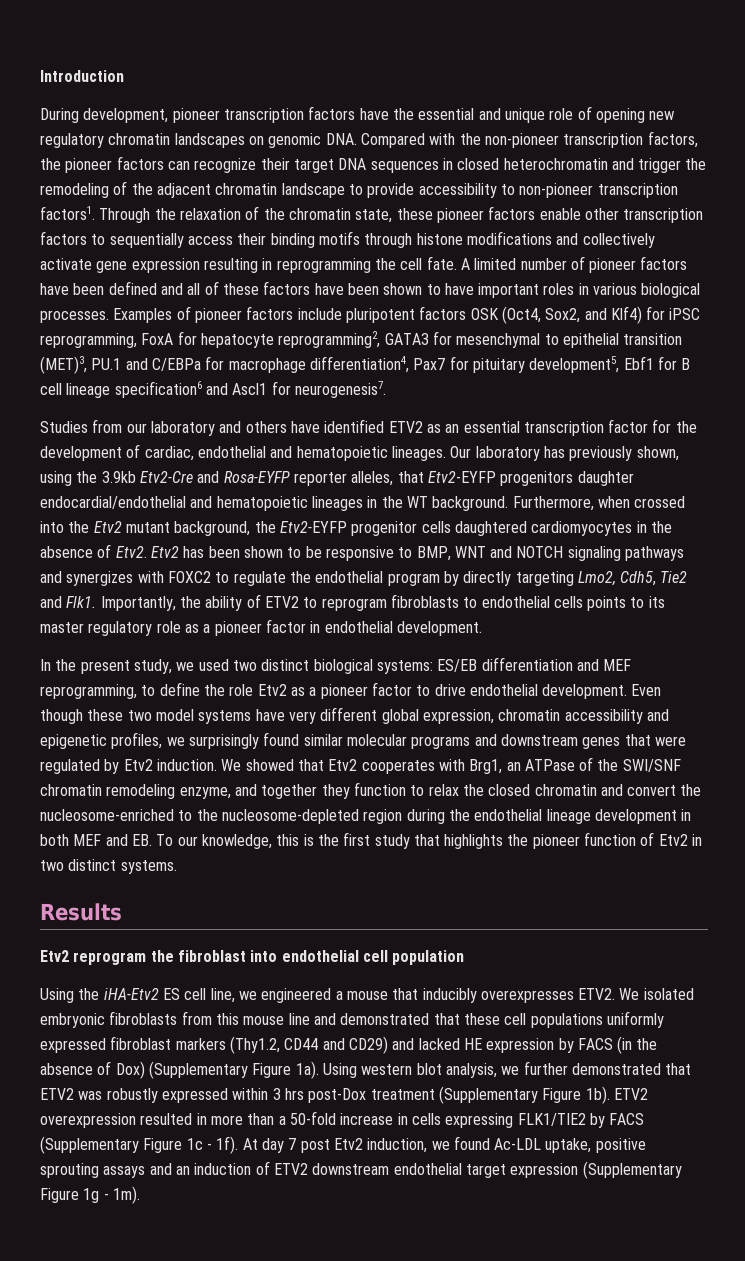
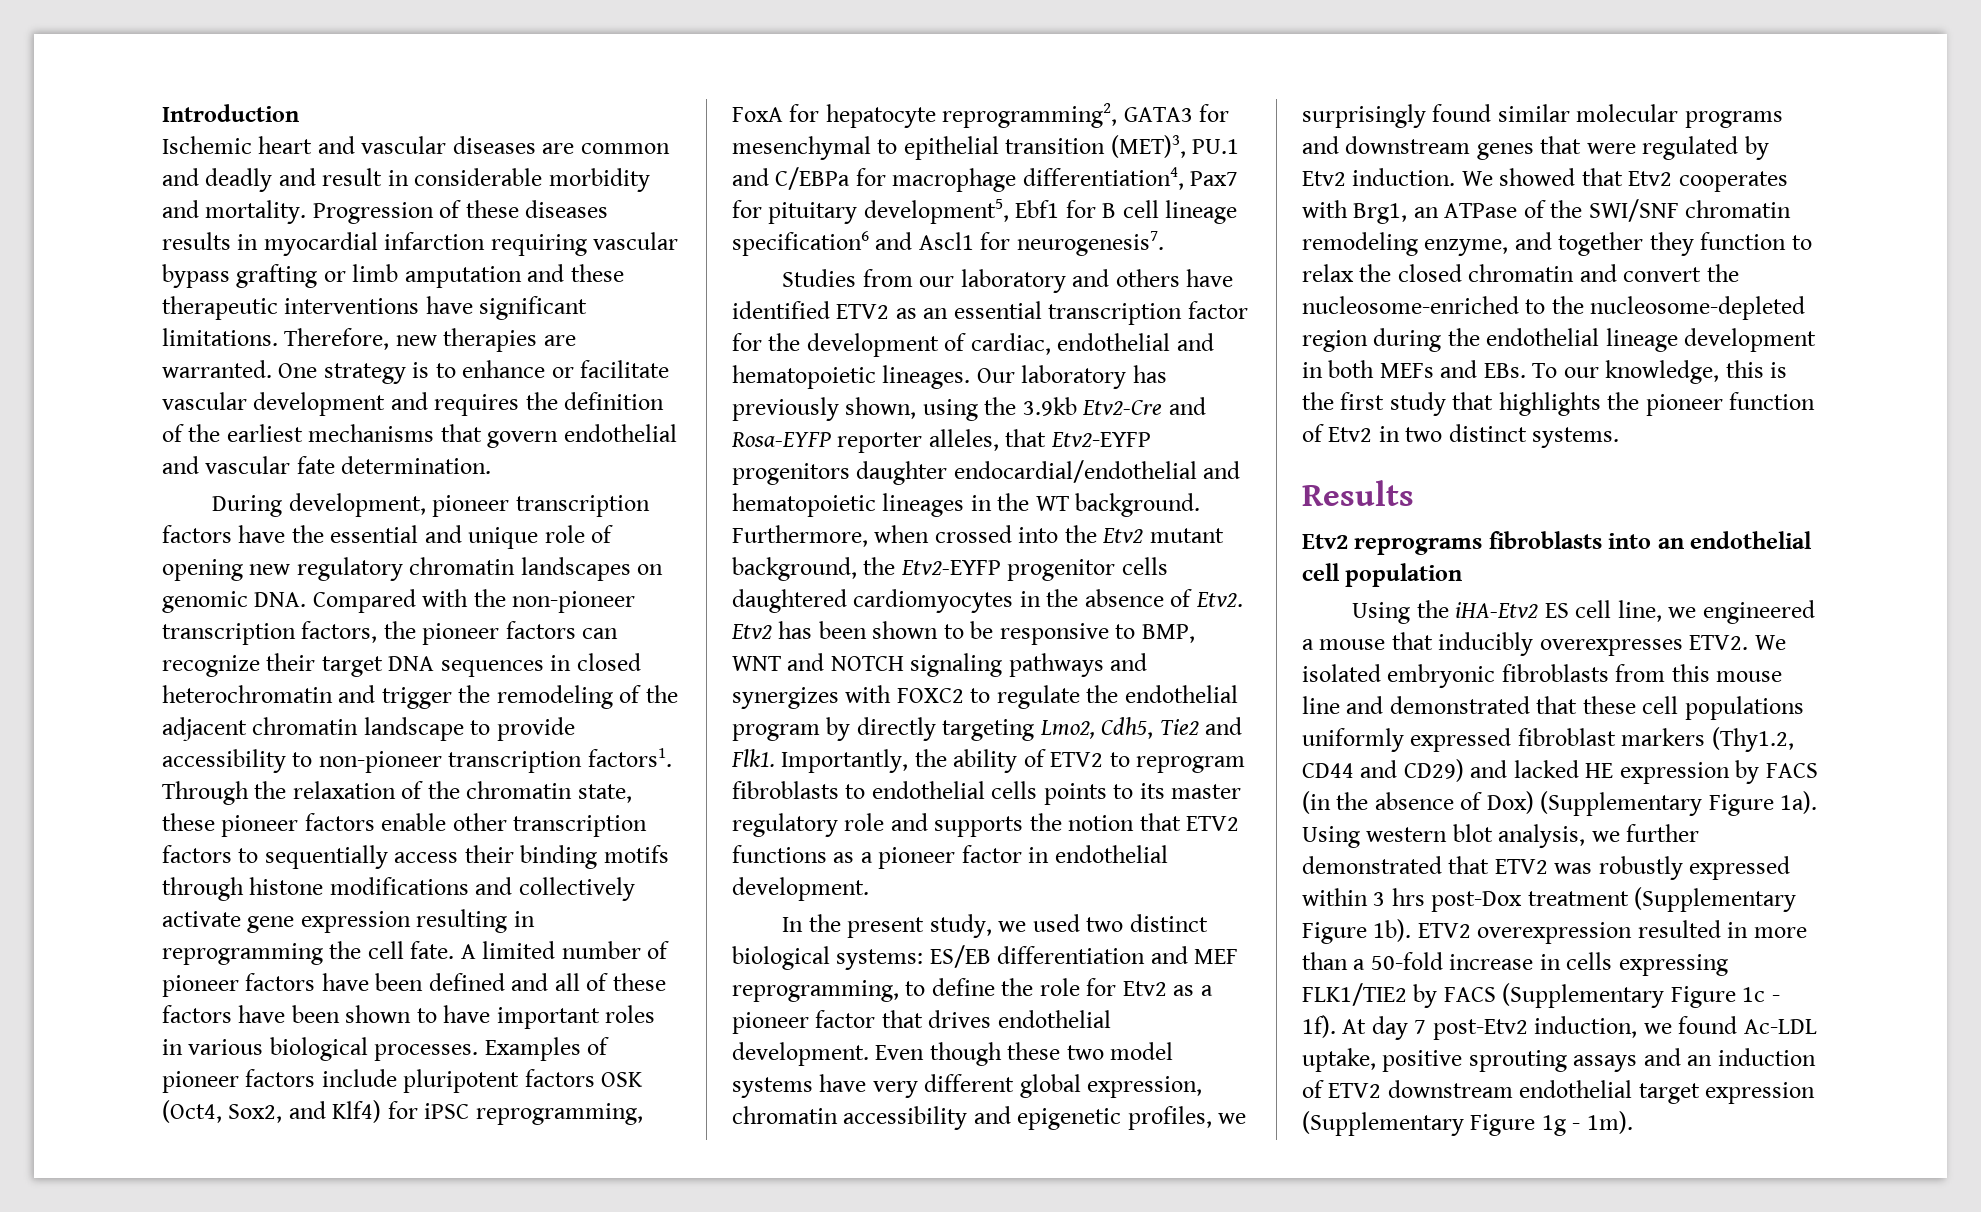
+ Ischemic heart and vascular diseases are common and deadly and result in considerable morbidity and mortality. Progression of these diseases results in myocardial infarction requiring vascular bypass grafting or limb amputation and these therapeutic interventions have significant limitations. Therefore, new therapies are warranted. One strategy is to enhance or facilitate vascular development and requires the definition of the earliest mechanisms that govern endothelial and vascular fate determination.
- Importantly, the ability of ETV2 to reprogram fibroblasts to endothelial cells points to its master regulatory role as a pioneer factor in endothelial development.
+ Importantly, the ability of ETV2 to reprogram fibroblasts to endothelial cells points to its master regulatory role and supports the notion that ETV2 functions as a pioneer factor in endothelial development.
- In the present study, we used two distinct biological systems: ES/EB differentiation and MEF reprogramming, to define the role Etv2 as a pioneer factor to drive endothelial development.
+ In the present study, we used two distinct biological systems: ES/EB differentiation and MEF reprogramming, to define the role for Etv2 as a pioneer factor that drives endothelial development.
- We showed that Etv2 cooperates with Brg1, an ATPase of the SWI/SNF chromatin remodeling enzyme, and together they function to relax the closed chromatin and convert the nucleosome-enriched to the nucleosome-depleted region during the endothelial lineage development in both MEF and EB. To our knowledge, this is the first study that highlights the pioneer function of Etv2 in two distinct systems.
+ We showed that Etv2 cooperates with Brg1, an ATPase of the SWI/SNF chromatin remodeling enzyme, and together they function to relax the closed chromatin and convert the nucleosome-enriched to the nucleosome-depleted region during the endothelial lineage development in both MEFs and EBs. To our knowledge, this is the first study that highlights the pioneer function of Etv2 in two distinct systems.
- Etv2 reprogram the fibroblast into endothelial cell population
+ Etv2 reprograms fibroblasts into an endothelial cell population
- At day 7 post Etv2 induction, we found Ac-LDL uptake, positive sprouting assays and an induction of ETV2 downstream endothelial target expression (Supplementary Figure 1g - 1m).
+ At day 7 post-Etv2 induction, we found Ac-LDL uptake, positive sprouting assays and an induction of ETV2 downstream endothelial target expression (Supplementary Figure 1g - 1m).

